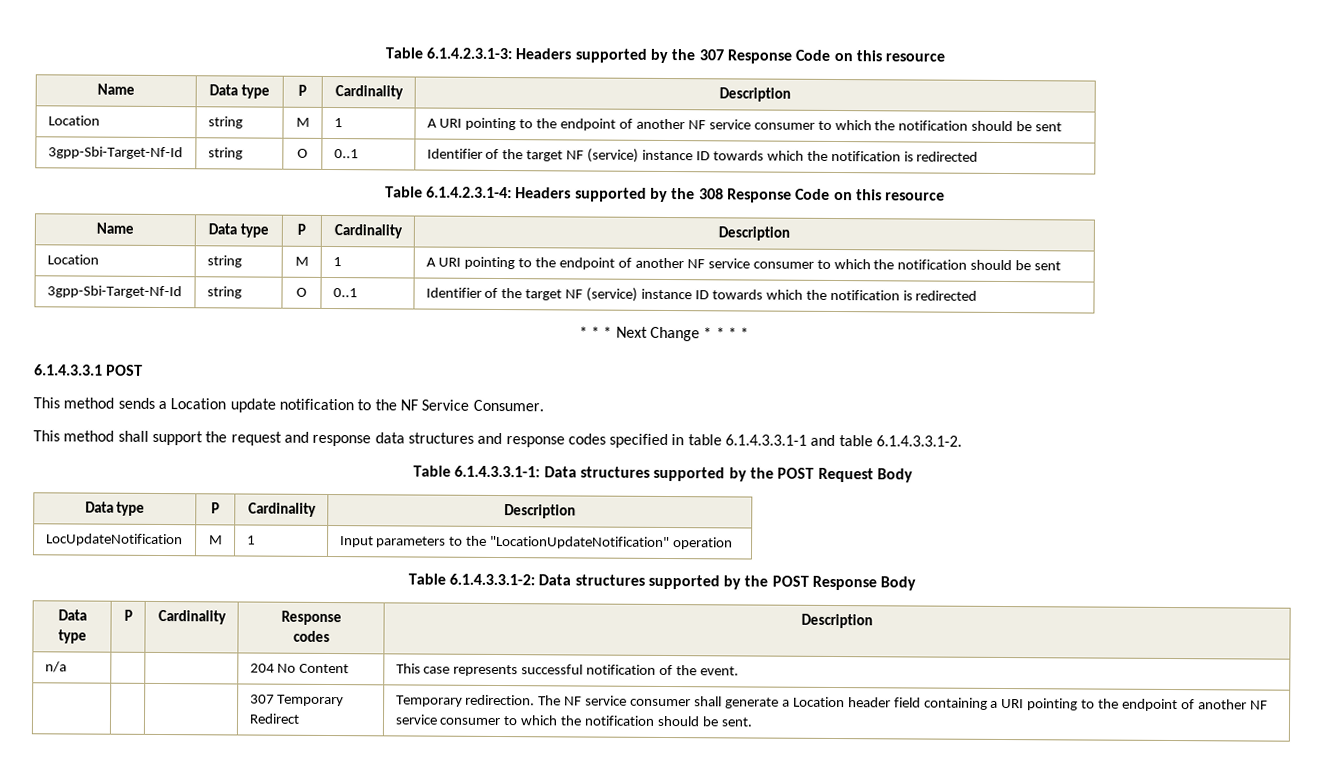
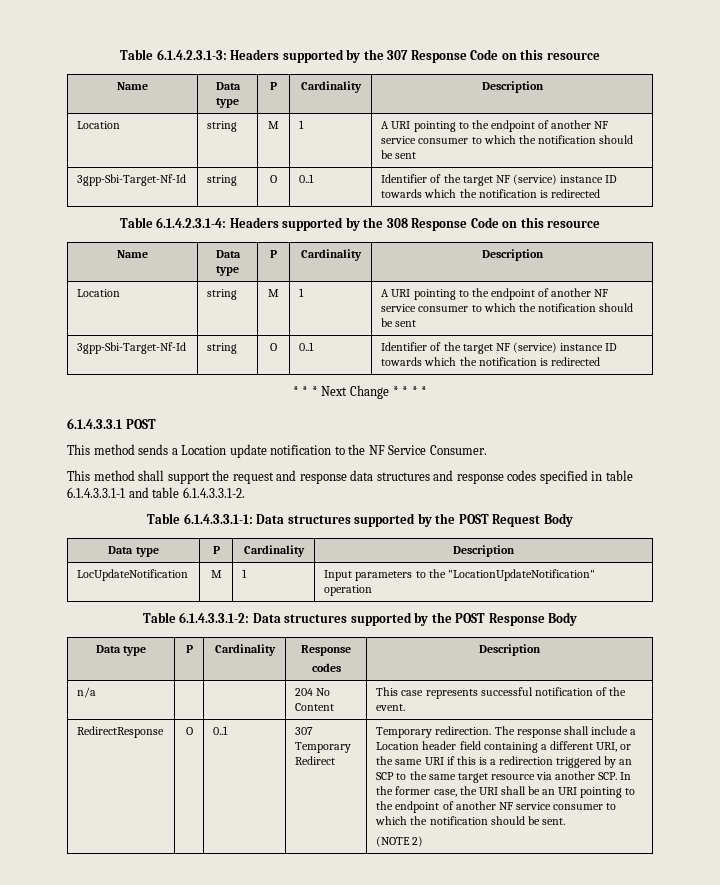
+ RedirectResponse | O | 0..1
- The NF service consumer shall generate a Location header field containing a URI pointing to the endpoint of another NF service consumer to which the notification should be sent.
+ The response shall include a Location header field containing a different URI, or the same URI if this is a redirection triggered by an SCP to the same target resource via another SCP. In the former case, the URI shall be an URI pointing to the endpoint of another NF service consumer to which the notification should be sent.
+ (NOTE 2)

